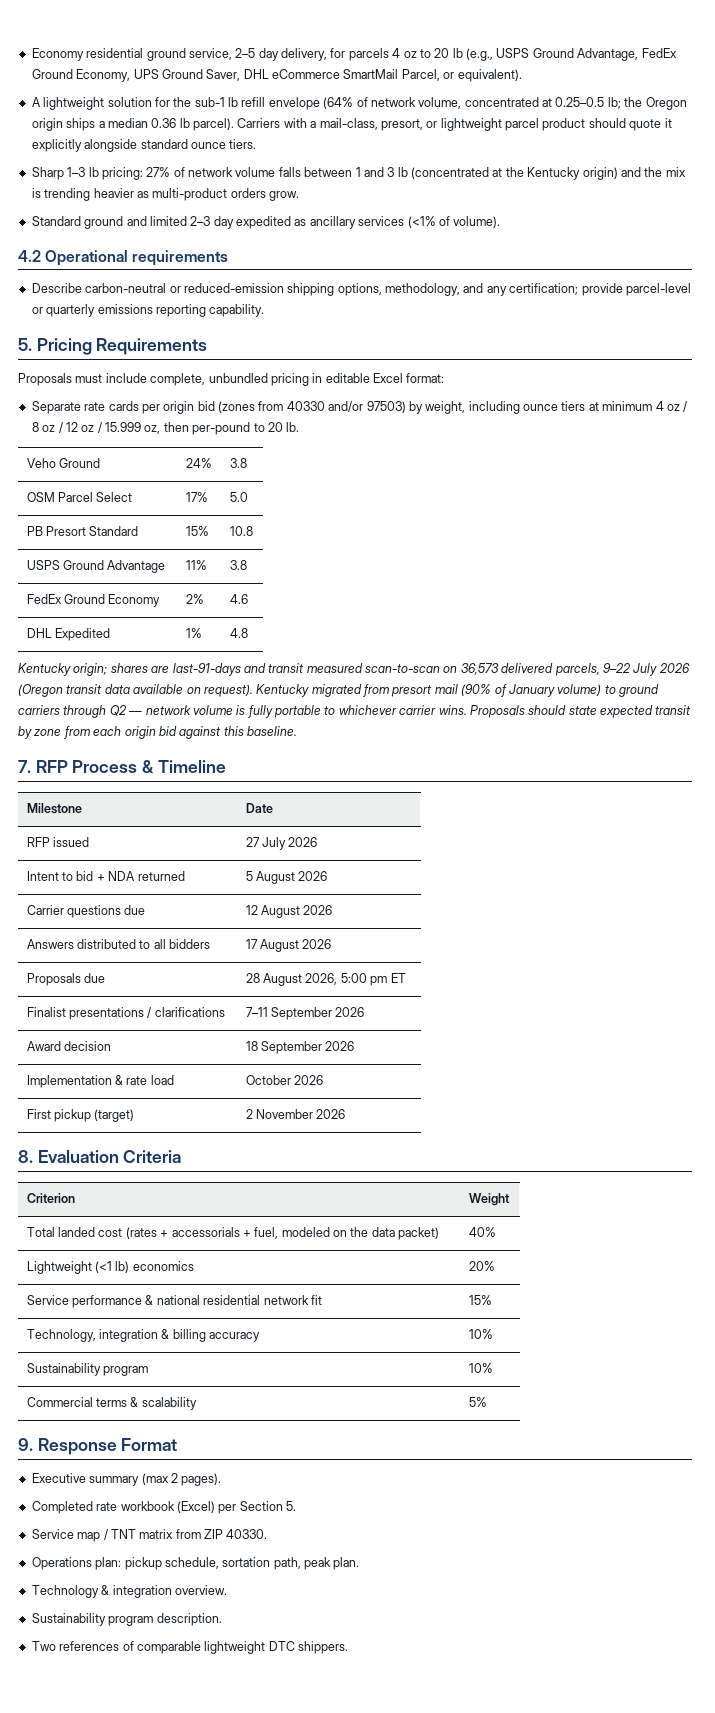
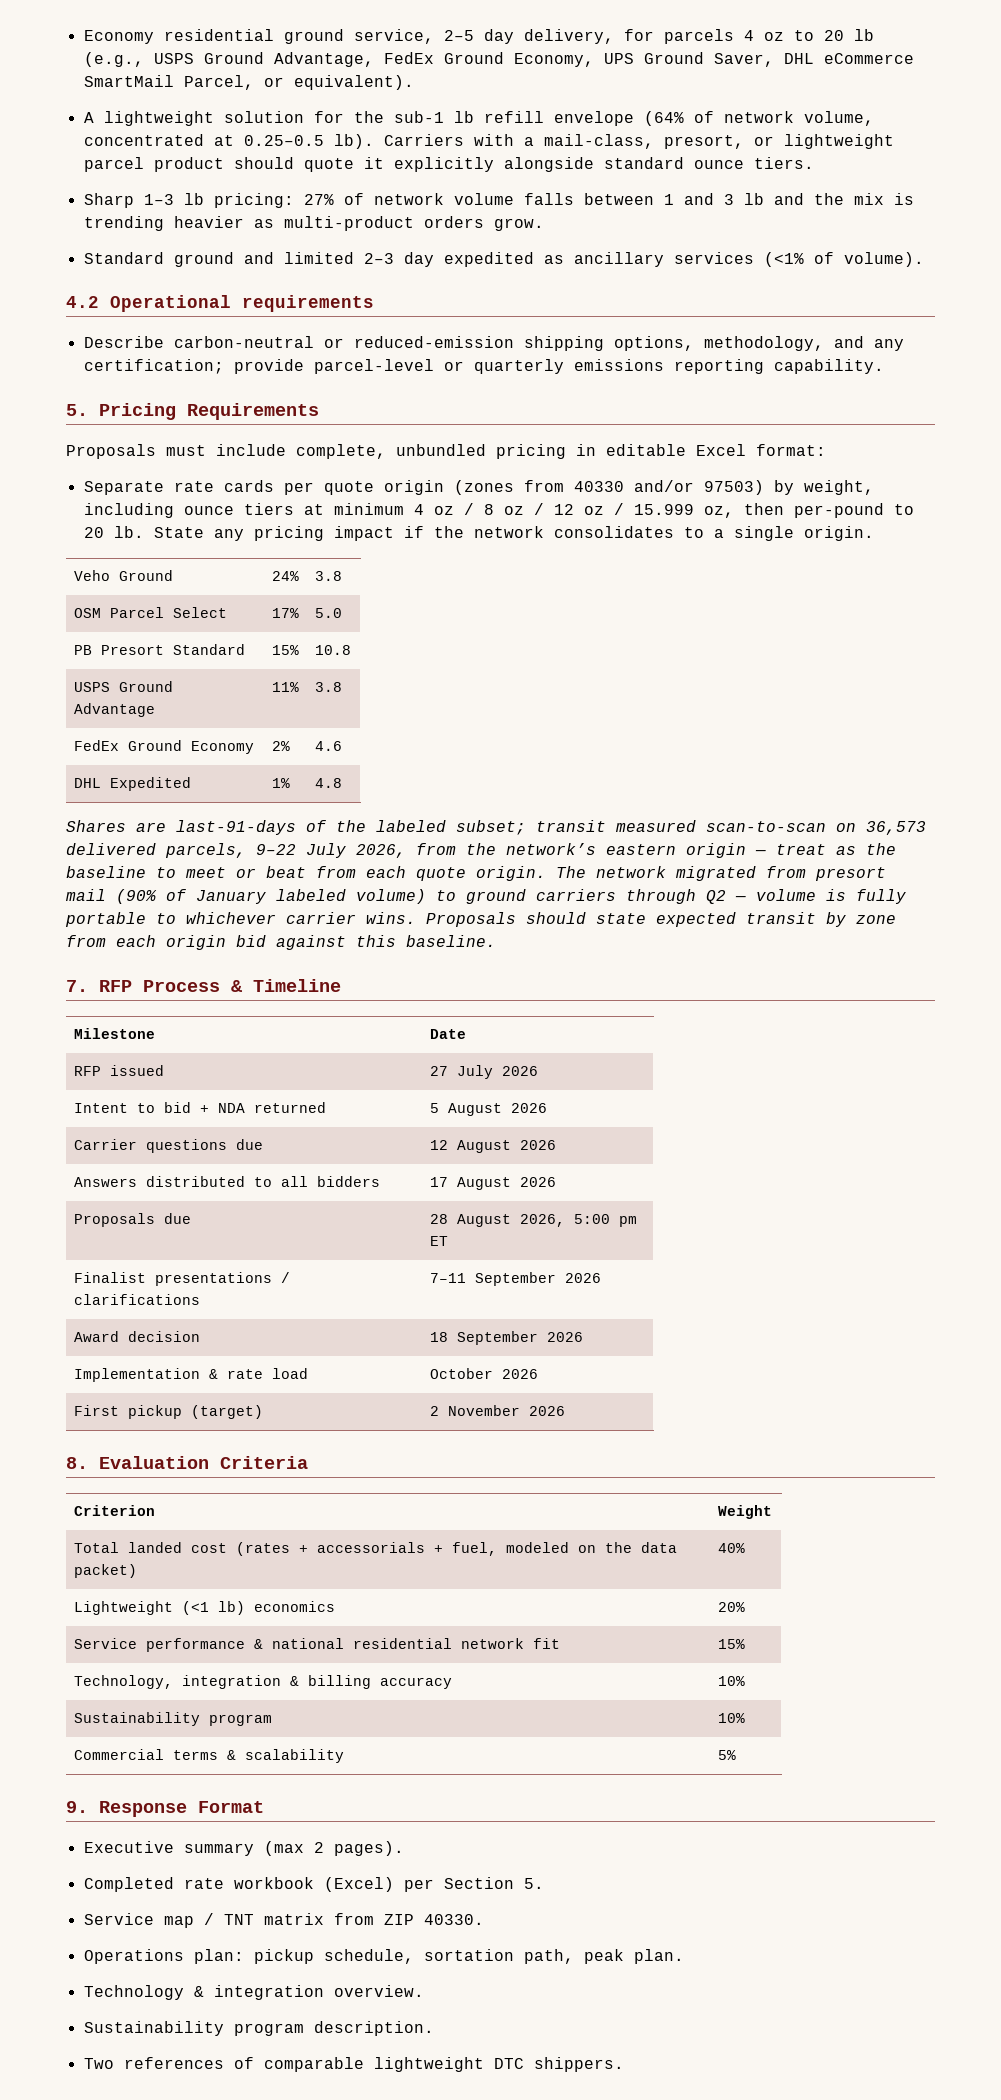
- A lightweight solution for the sub-1 lb refill envelope (64% of network volume, concentrated at 0.25–0.5 lb; the Oregon origin ships a median 0.36 lb parcel).
+ A lightweight solution for the sub-1 lb refill envelope (64% of network volume, concentrated at 0.25–0.5 lb).
- Sharp 1–3 lb pricing: 27% of network volume falls between 1 and 3 lb (concentrated at the Kentucky origin) and the mix is trending heavier as multi-product orders grow.
+ Sharp 1–3 lb pricing: 27% of network volume falls between 1 and 3 lb and the mix is trending heavier as multi-product orders grow.
- Separate rate cards per origin bid (zones from 40330 and/or 97503) by weight, including ounce tiers at minimum 4 oz / 8 oz / 12 oz / 15.999 oz, then per-pound to 20 lb.
+ Separate rate cards per quote origin (zones from 40330 and/or 97503) by weight, including ounce tiers at minimum 4 oz / 8 oz / 12 oz / 15.999 oz, then per-pound to 20 lb. State any pricing impact if the network consolidates to a single origin.
- Kentucky origin; shares are last-91-days and transit measured scan-to-scan on 36,573 delivered parcels, 9–22 July 2026 (Oregon transit data available on request). Kentucky migrated from presort mail (90% of January volume) to ground carriers through Q2 — network volume is fully portable to whichever carrier wins.
+ Shares are last-91-days of the labeled subset; transit measured scan-to-scan on 36,573 delivered parcels, 9–22 July 2026, from the network’s eastern origin — treat as the baseline to meet or beat from each quote origin. The network migrated from presort mail (90% of January labeled volume) to ground carriers through Q2 — volume is fully portable to whichever carrier wins.

